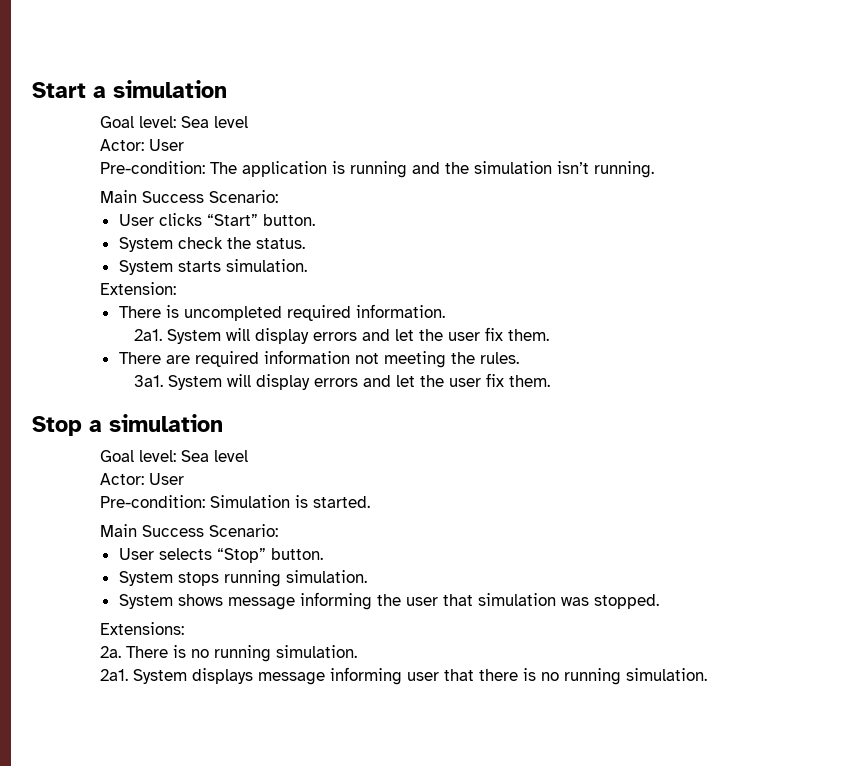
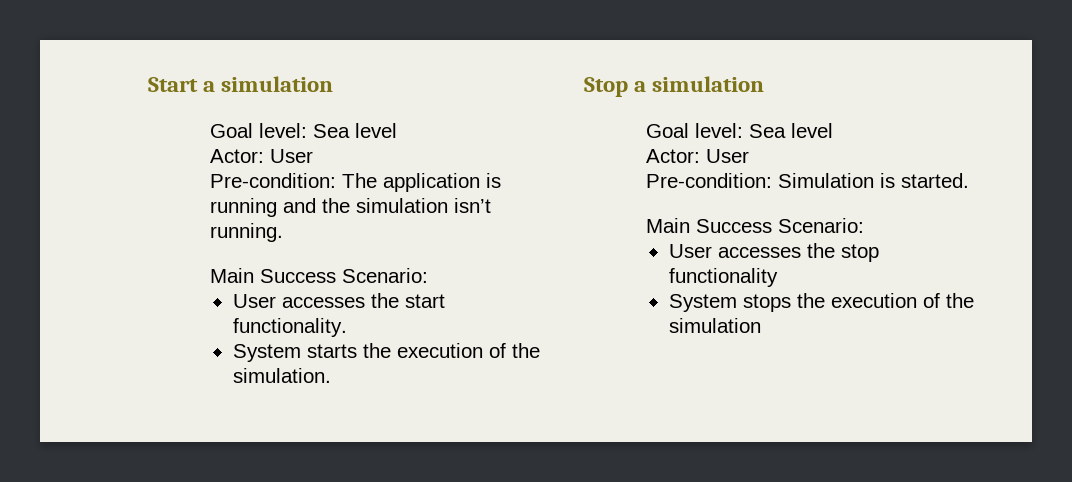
- User clicks “Start” button.
- System check the status.
- System starts simulation.
- Extension:
- There is uncompleted required information.
- 2a1. System will display errors and let the user fix them.
- There are required information not meeting the rules.
- 3a1. System will display errors and let the user fix them.
+ User accesses the start functionality.
+ System starts the execution of the simulation.
- User selects “Stop” button.
- System stops running simulation.
- System shows message informing the user that simulation was stopped.
- Extensions:
- 2a. There is no running simulation.
- 2a1. System displays message informing user that there is no running simulation.
+ User accesses the stop functionality
+ System stops the execution of the simulation

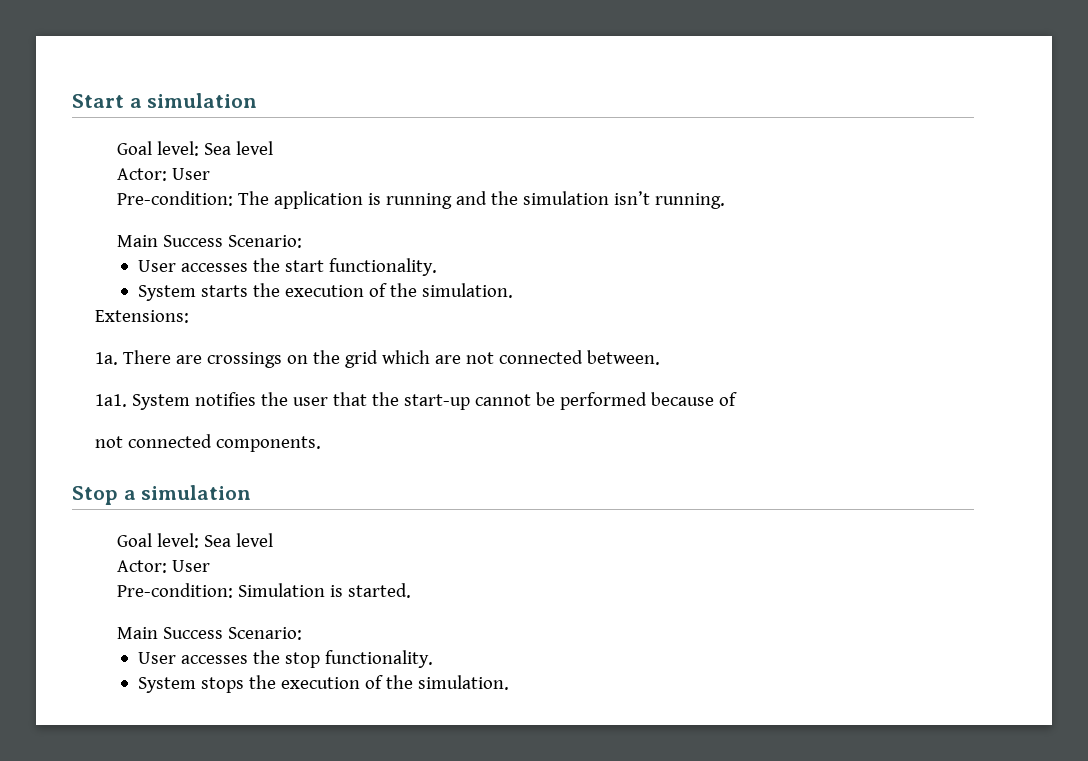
+ Extensions:
+ 1a. There are crossings on the grid which are not connected between.
+ 1a1. System notifies the user that the start-up cannot be performed because of
+ not connected components.
- User accesses the stop functionality
+ User accesses the stop functionality.
- System stops the execution of the simulation
+ System stops the execution of the simulation.

